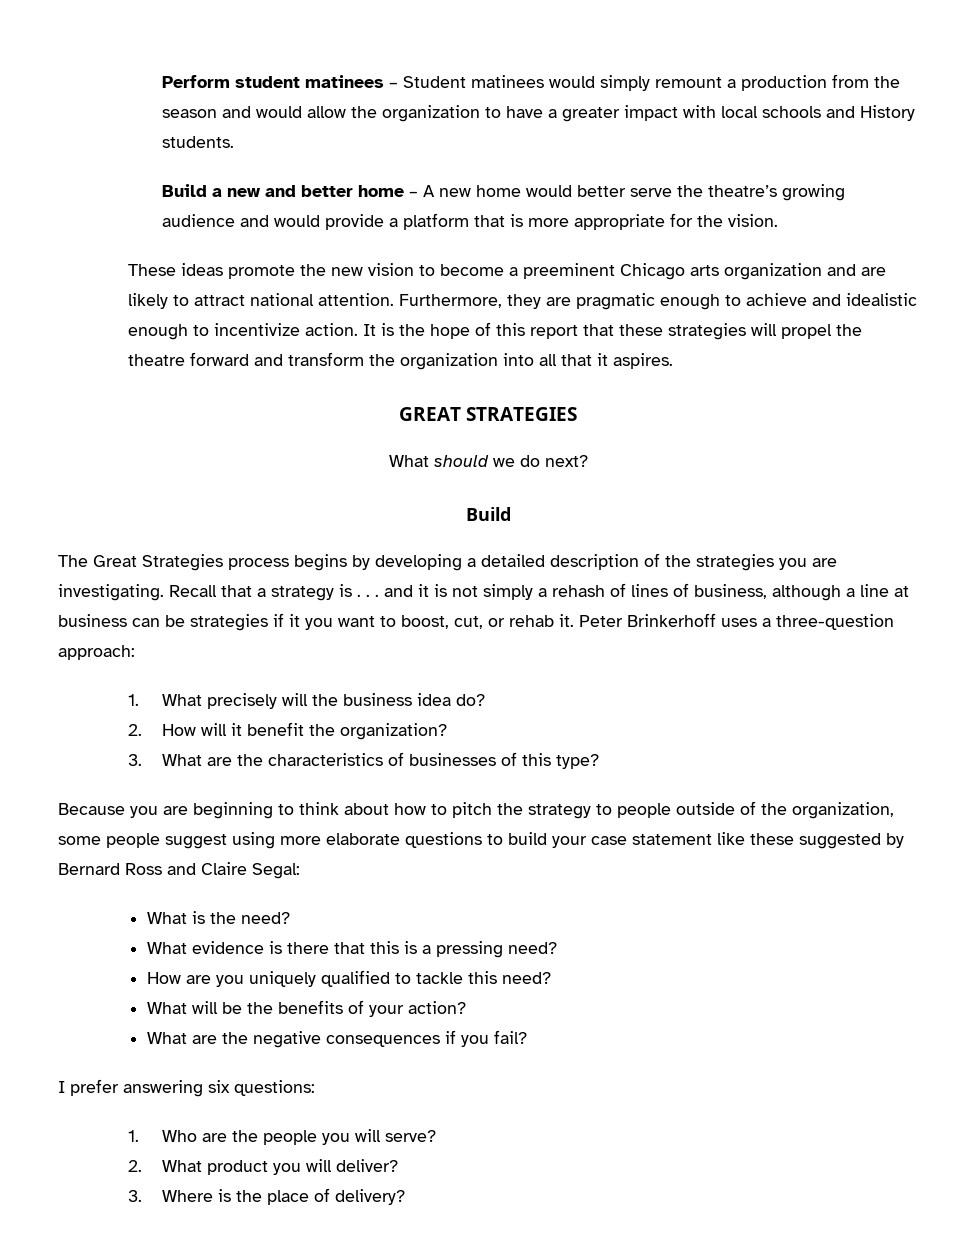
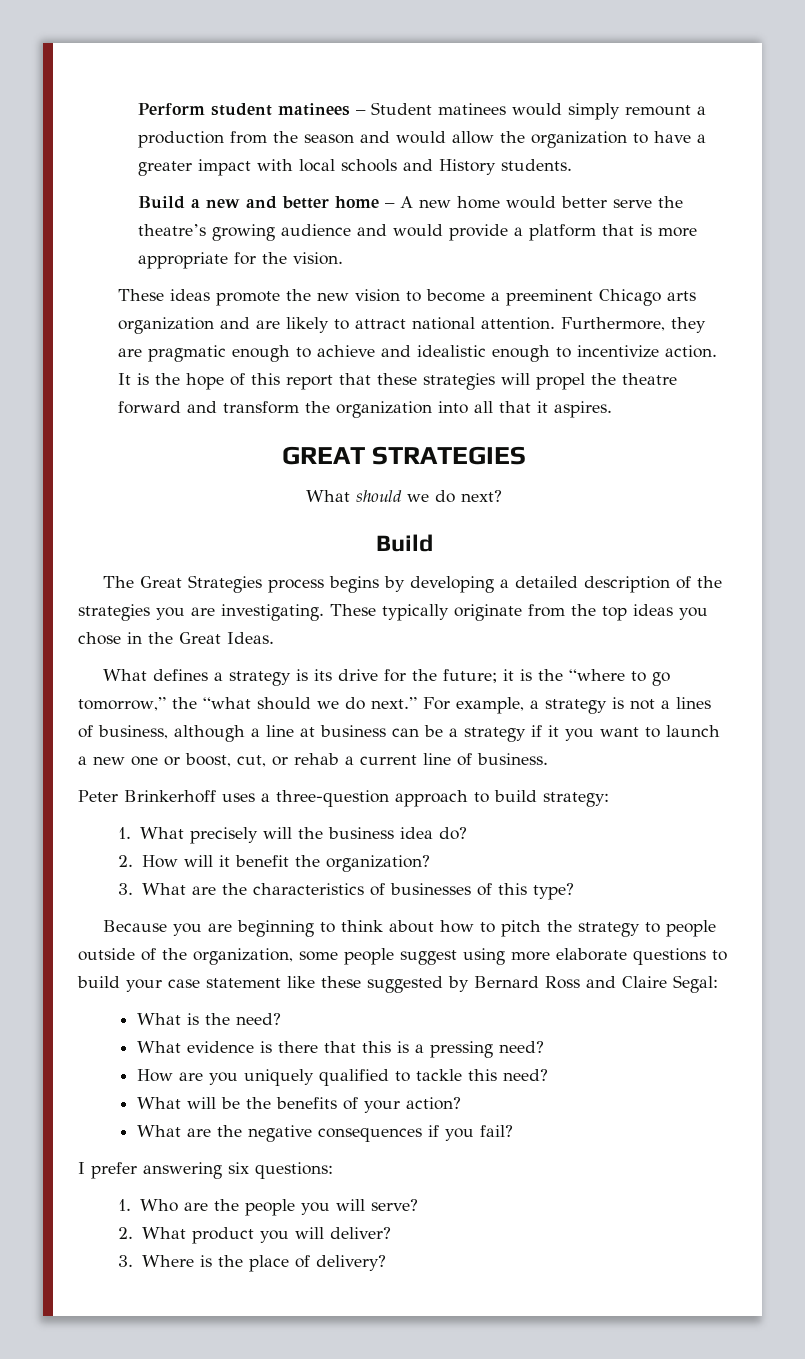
- Recall that a strategy is . . . and it is not simply a rehash of lines of business, although a line at business can be strategies if it you want to boost, cut, or rehab it. Peter Brinkerhoff uses a three-question approach:
+ These typically originate from the top ideas you chose in the Great Ideas.
+ What defines a strategy is its drive for the future; it is the “where to go tomorrow,” the “what should we do next.” For example, a strategy is not a lines of business, although a line at business can be a strategy if it you want to launch a new one or boost, cut, or rehab a current line of business.
+ Peter Brinkerhoff uses a three-question approach to build strategy:

